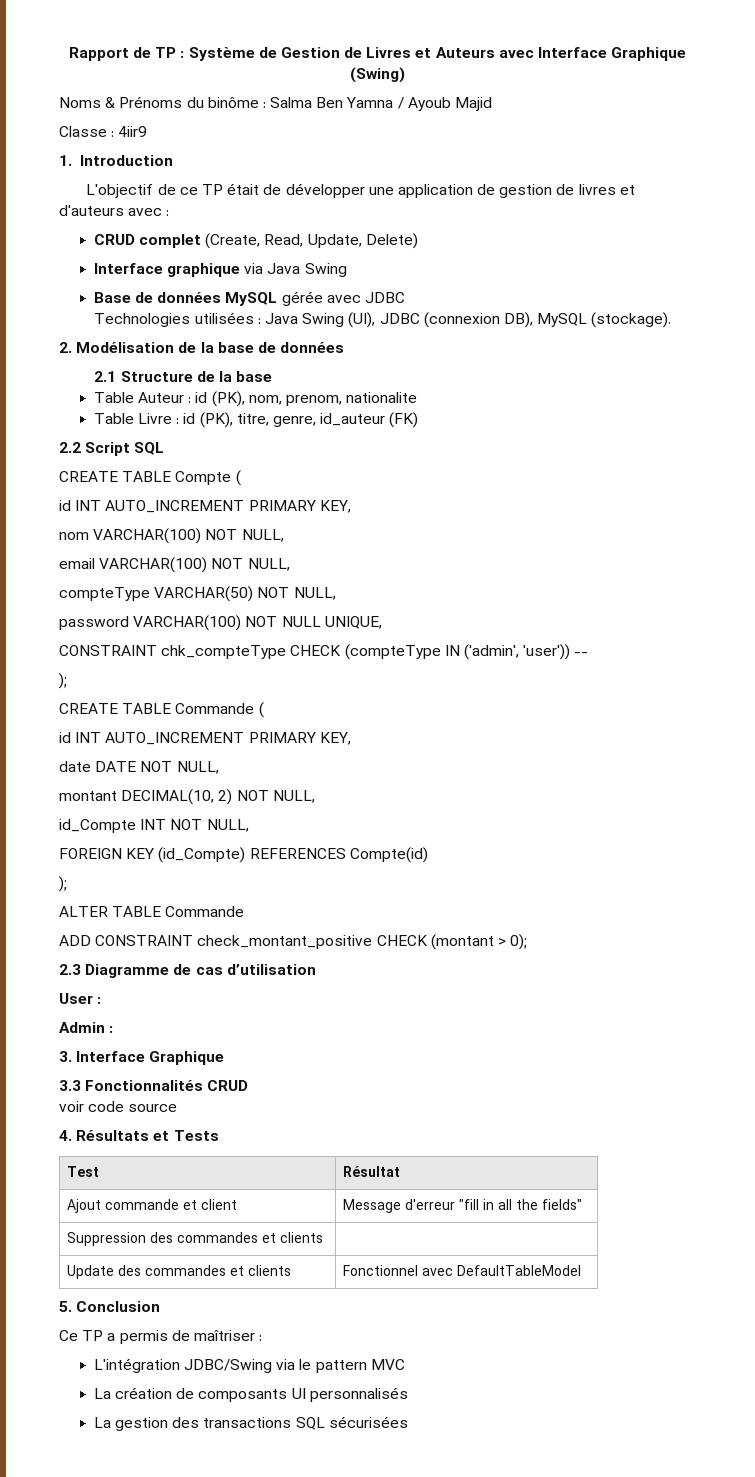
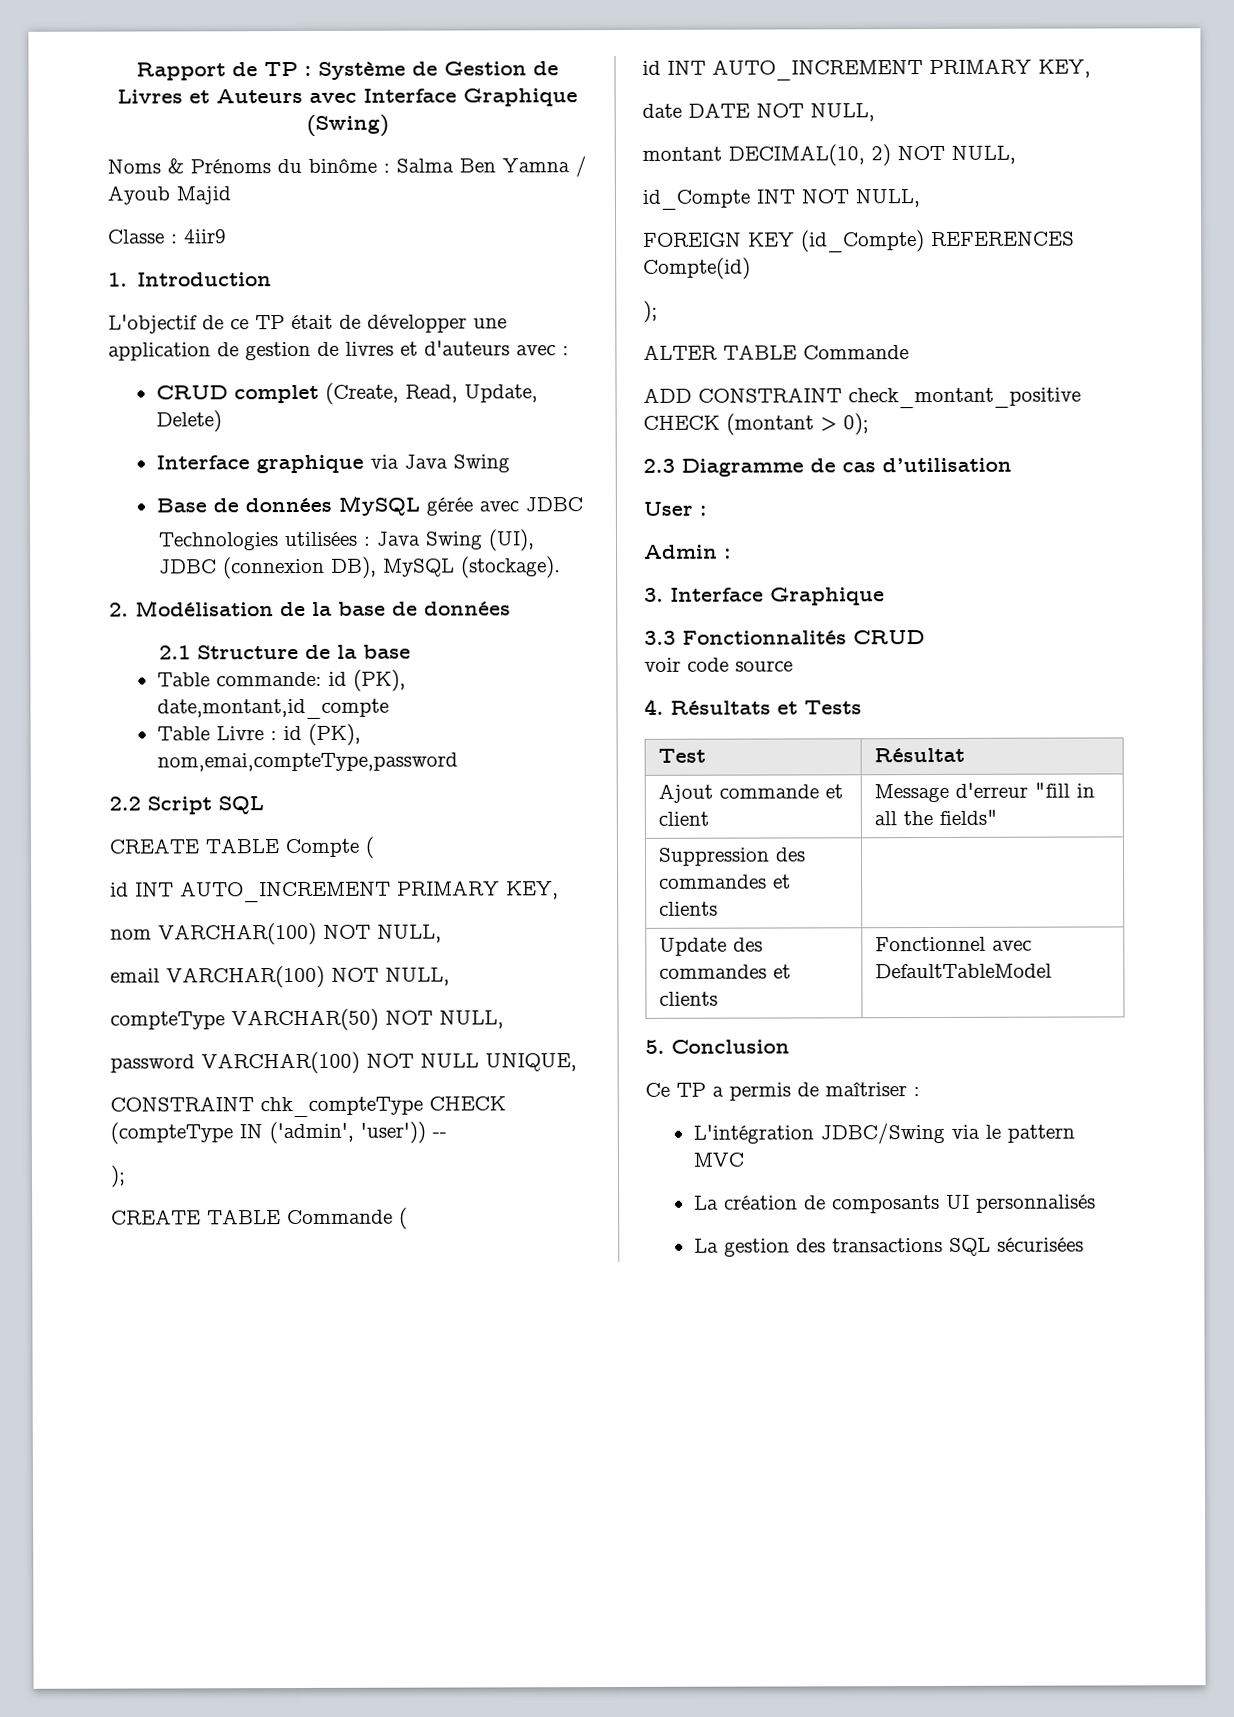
- Table Auteur : id (PK), nom, prenom, nationalite
+ Table commande: id (PK), date,montant,id_compte
- Table Livre : id (PK), titre, genre, id_auteur (FK)
+ Table Livre : id (PK), nom,emai,compteType,password

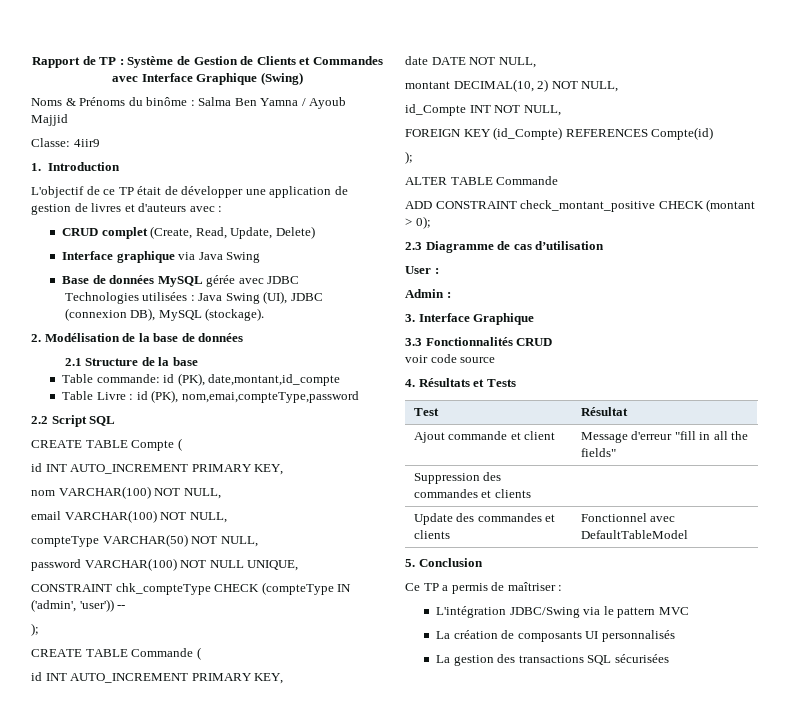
- Rapport de TP : Système de Gestion de Livres et Auteurs avec Interface Graphique (Swing)
+ Rapport de TP : Système de Gestion de Clients et Commandes avec Interface Graphique (Swing)
- Noms & Prénoms du binôme : Salma Ben Yamna / Ayoub Majid
- Classe : 4iir9
+ Noms & Prénoms du binôme : Salma Ben Yamna / Ayoub Majjid
+ Classe: 4iir9

